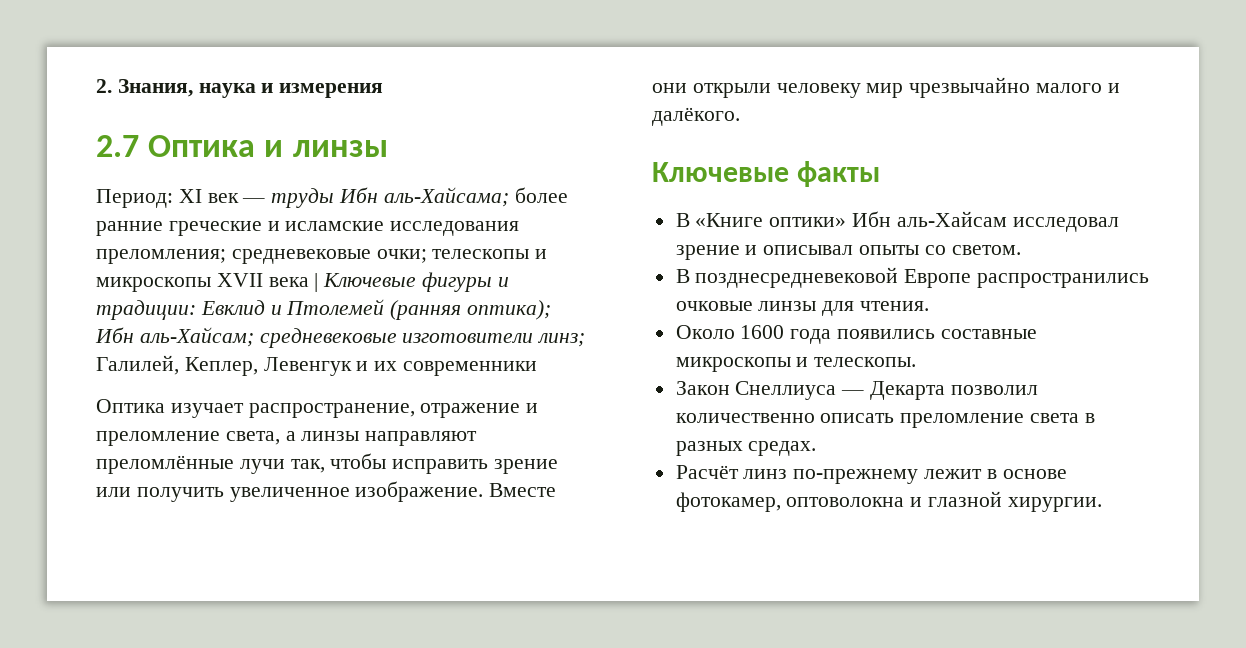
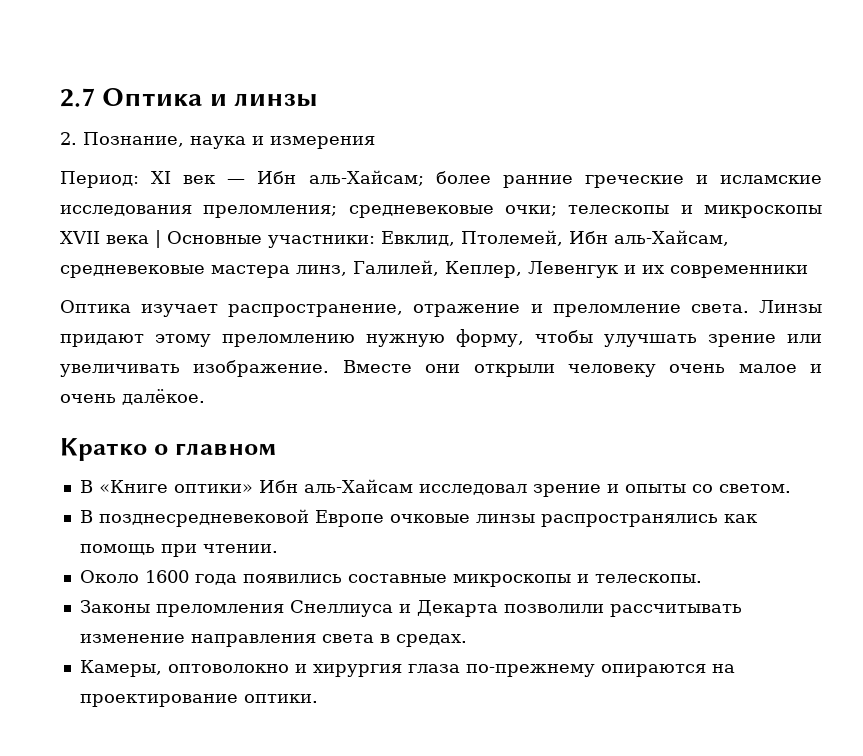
- 2. Знания, наука и измерения
+ 2. Познание, наука и измерения
- Период: XI век — труды Ибн аль-Хайсама; более ранние греческие и исламские исследования преломления; средневековые очки; телескопы и микроскопы XVII века | Ключевые фигуры и традиции: Евклид и Птолемей (ранняя оптика); Ибн аль-Хайсам; средневековые изготовители линз; Галилей, Кеплер, Левенгук и их современники
+ Период: XI век — Ибн аль-Хайсам; более ранние греческие и исламские исследования преломления; средневековые очки; телескопы и микроскопы XVII века | Основные участники: Евклид, Птолемей, Ибн аль-Хайсам, средневековые мастера линз, Галилей, Кеплер, Левенгук и их современники
- Оптика изучает распространение, отражение и преломление света, а линзы направляют преломлённые лучи так, чтобы исправить зрение или получить увеличенное изображение.
+ Оптика изучает распространение, отражение и преломление света. Линзы придают этому преломлению нужную форму, чтобы улучшать зрение или увеличивать изображение.
- Вместе они открыли человеку мир чрезвычайно малого и далёкого.
- Ключевые факты
+ Вместе они открыли человеку очень малое и очень далёкое.
+ Кратко о главном
- В «Книге оптики» Ибн аль-Хайсам исследовал зрение и описывал опыты со светом.
+ В «Книге оптики» Ибн аль-Хайсам исследовал зрение и опыты со светом.
- В позднесредневековой Европе распространились очковые линзы для чтения.
+ В позднесредневековой Европе очковые линзы распространялись как помощь при чтении.
- Закон Снеллиуса — Декарта позволил количественно описать преломление света в разных средах.
+ Законы преломления Снеллиуса и Декарта позволили рассчитывать изменение направления света в средах.
- Расчёт линз по-прежнему лежит в основе фотокамер, оптоволокна и глазной хирургии.
+ Камеры, оптоволокно и хирургия глаза по-прежнему опираются на проектирование оптики.

